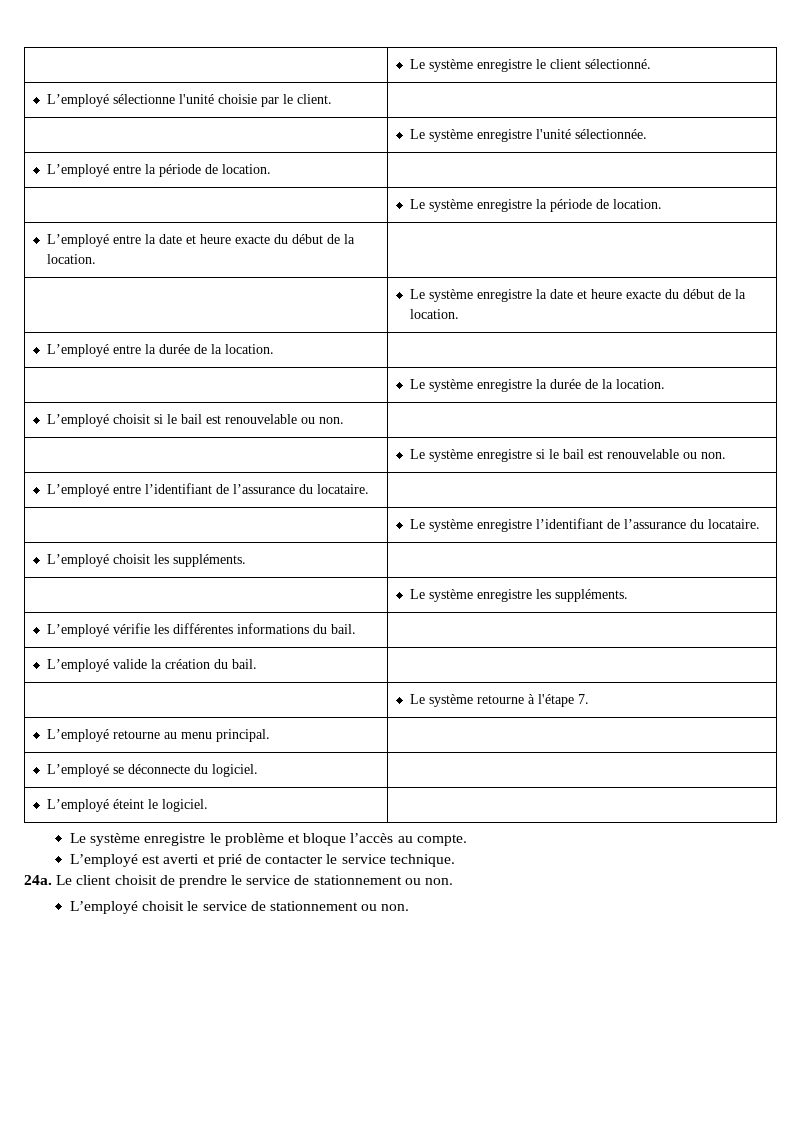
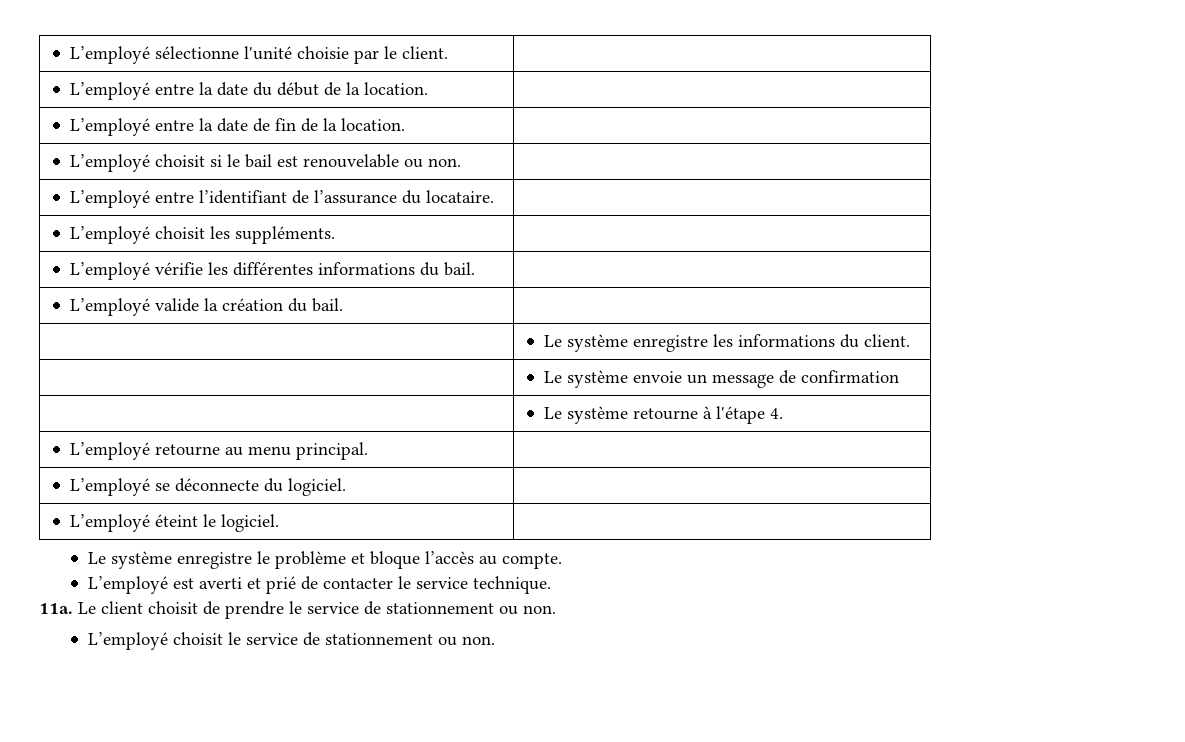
- | Le système enregistre le client sélectionné.
- | Le système enregistre l'unité sélectionnée.
- L’employé entre la période de location. |
- | Le système enregistre la période de location.
- L’employé entre la date et heure exacte du début de la location. |
+ L’employé entre la date du début de la location. |
- | Le système enregistre la date et heure exacte du début de la location.
- L’employé entre la durée de la location. |
- | Le système enregistre la durée de la location.
+ L’employé entre la date de fin de la location. |
- | Le système enregistre si le bail est renouvelable ou non.
- | Le système enregistre l’identifiant de l’assurance du locataire.
- | Le système enregistre les suppléments.
+ | Le système enregistre les informations du client.
+ | Le système envoie un message de confirmation
- | Le système retourne à l'étape 7.
+ | Le système retourne à l'étape 4.
- 24a.
+ 11a.

